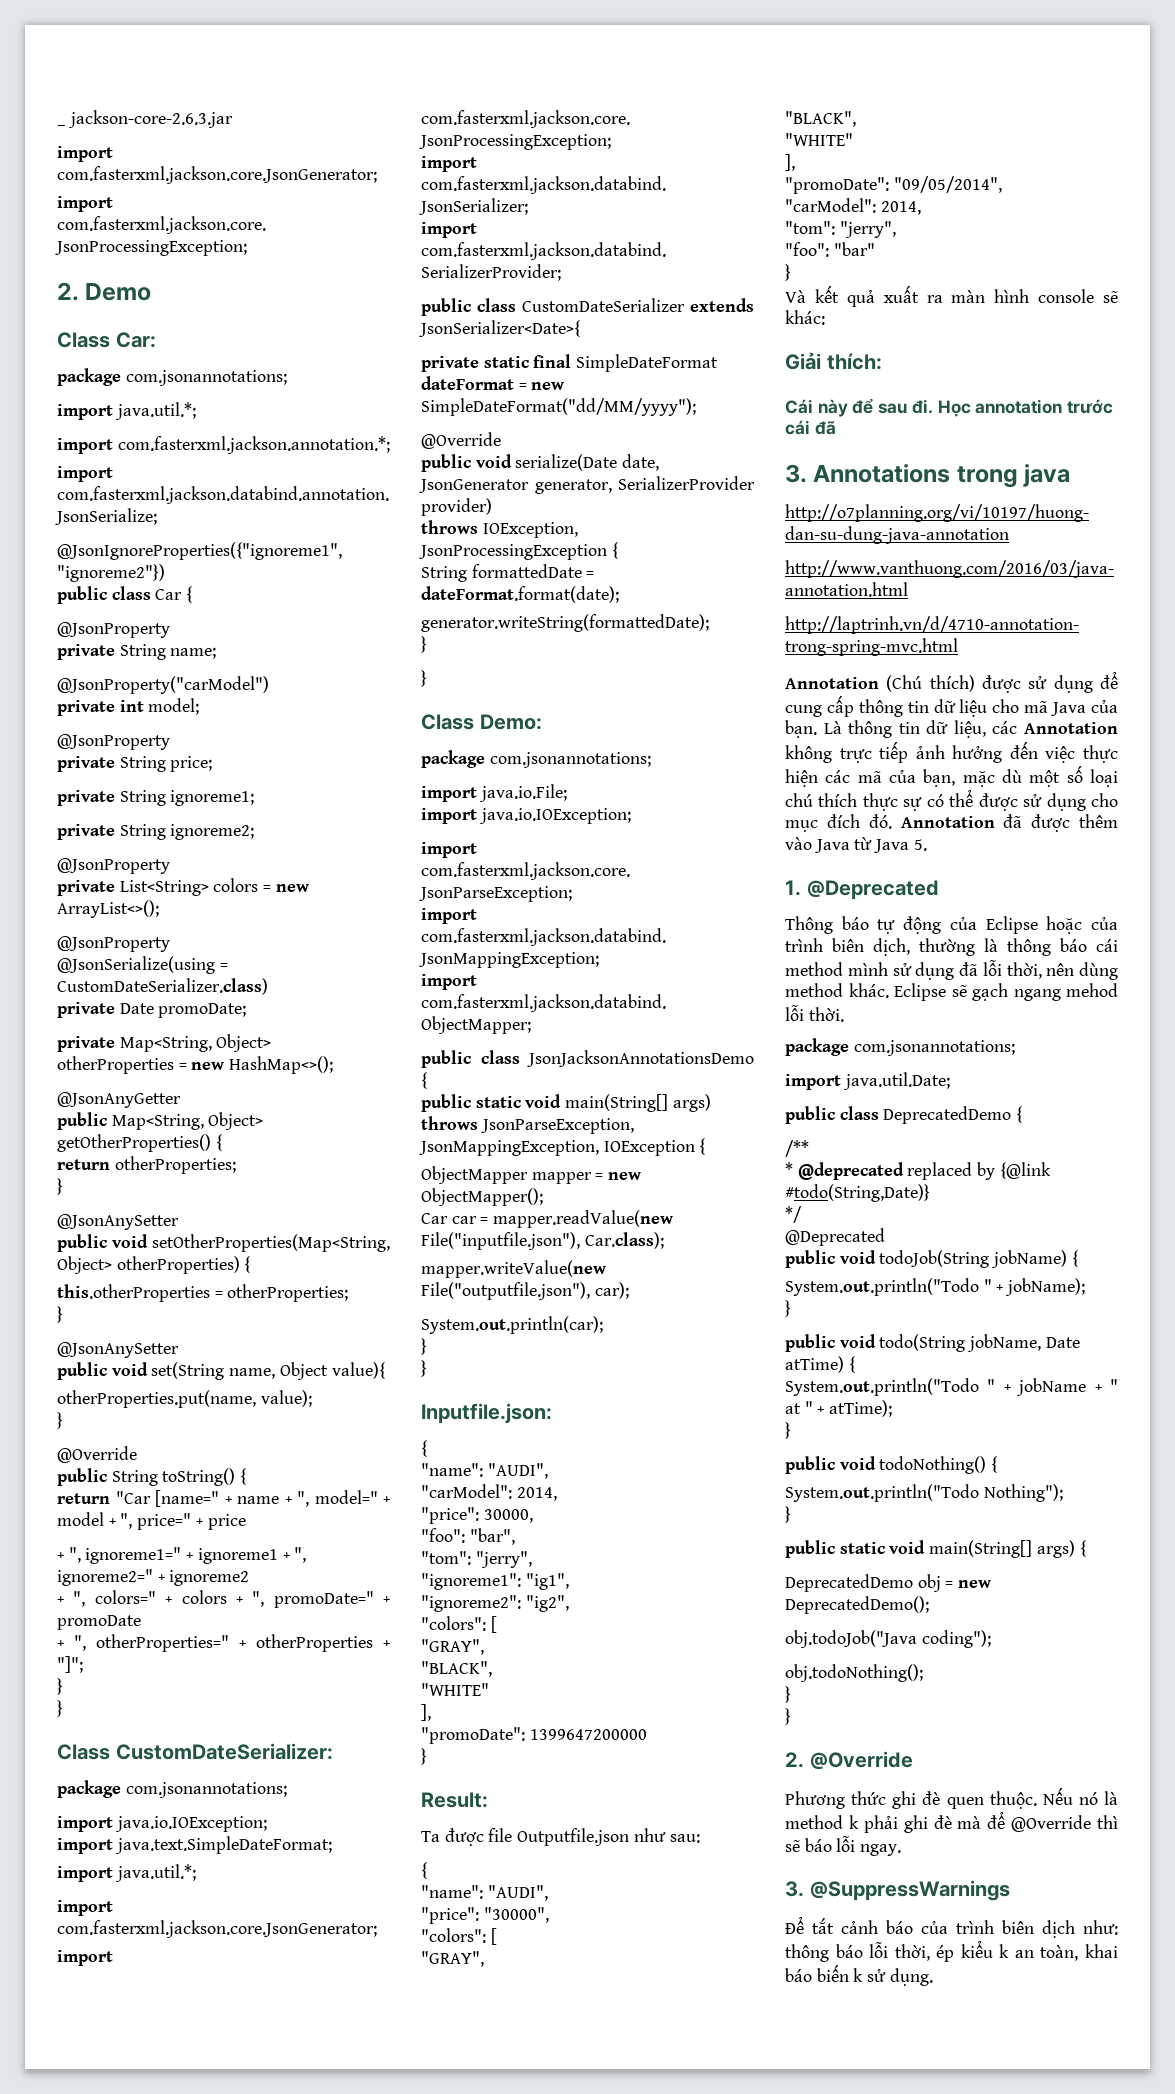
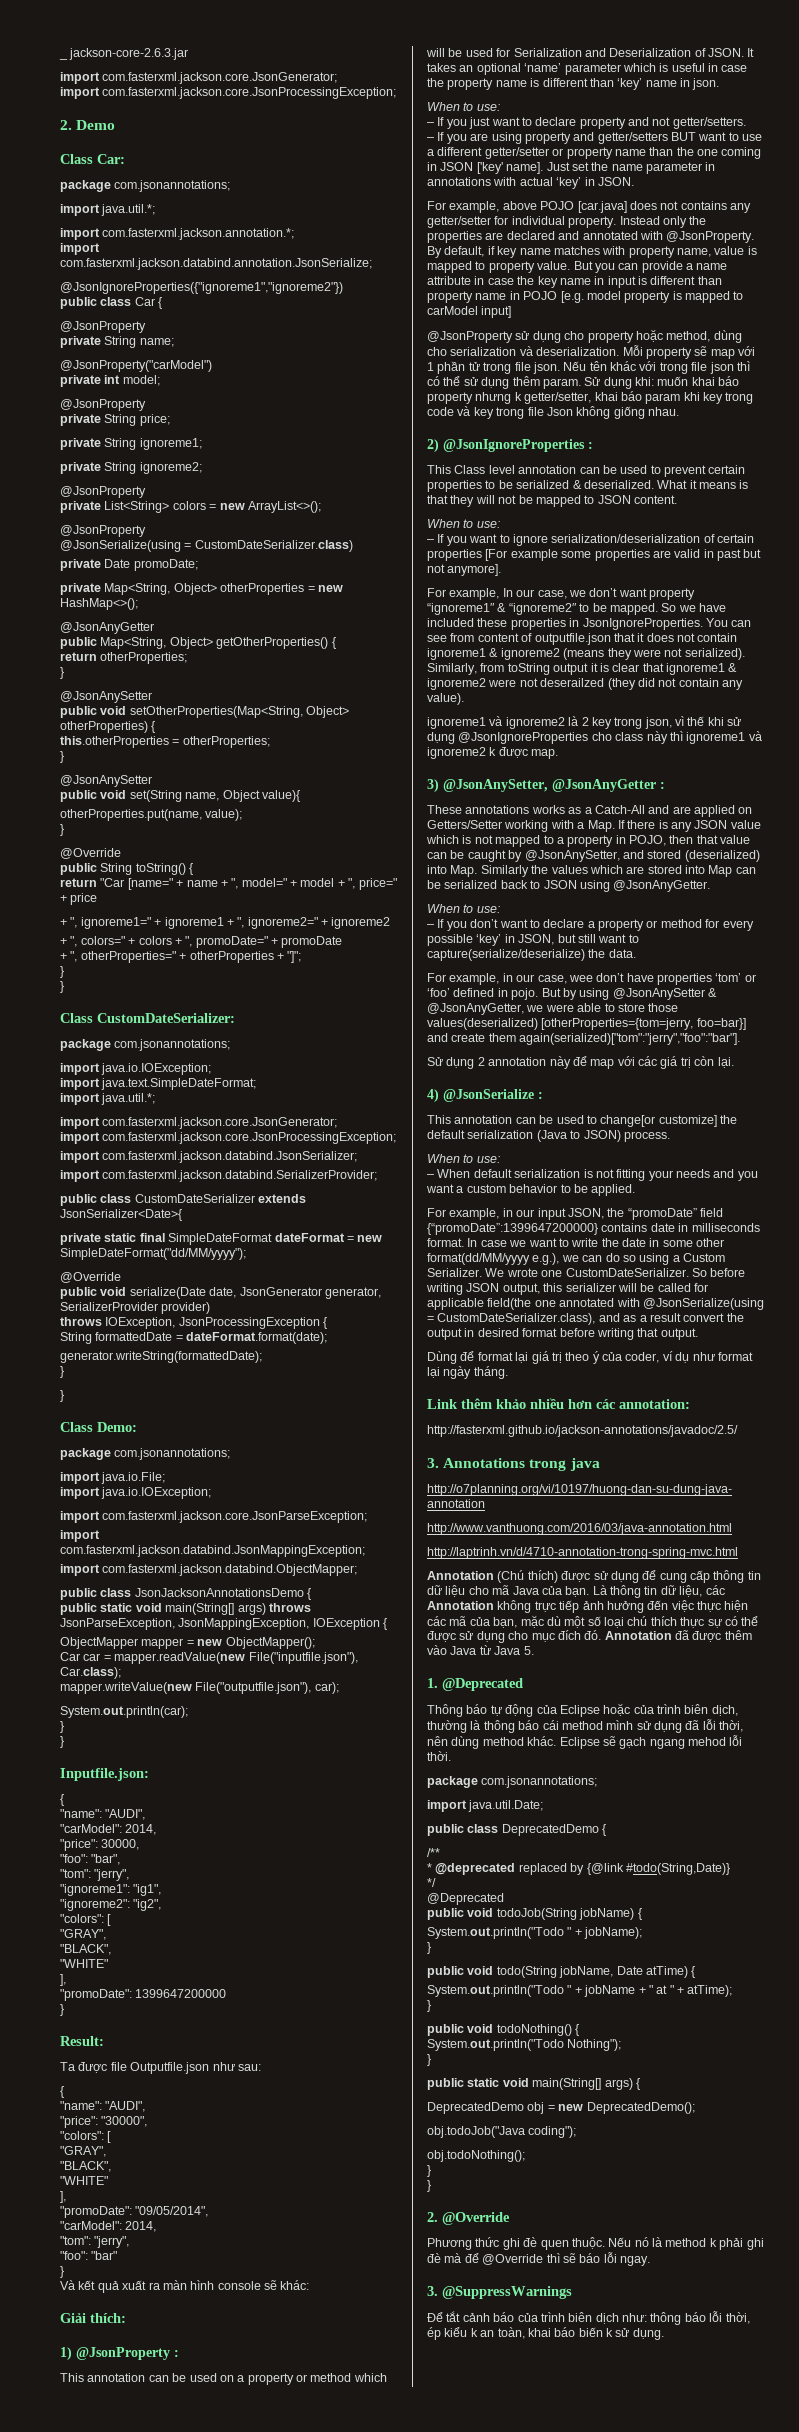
- Cái này để sau đi. Học annotation trước cái đã
+ 1) @JsonProperty :
+ This annotation can be used on a property or method which will be used for Serialization and Deserialization of JSON. It takes an optional ‘name’ parameter which is useful in case the property name is different than ‘key’ name in json.
+ When to use:
+ – If you just want to declare property and not getter/setters.
+ – If you are using property and getter/setters BUT want to use a different getter/setter or property name than the one coming in JSON ['key' name]. Just set the name parameter in annotations with actual ‘key’ in JSON.
+ For example, above POJO [car.java] does not contains any getter/setter for individual property. Instead only the properties are declared and annotated with @JsonProperty. By default, if key name matches with property name, value is mapped to property value. But you can provide a name attribute in case the key name in input is different than property name in POJO [e.g. model property is mapped to carModel input]
+ @JsonProperty sử dụng cho property hoặc method, dùng cho serialization và deserialization. Mỗi property sẽ map với 1 phần tử trong file json. Nếu tên khác với trong file json thì có thể sử dụng thêm param. Sử dụng khi: muốn khai báo property nhưng k getter/setter, khai báo param khi key trong code và key trong file Json không giống nhau.
+ 2) @JsonIgnoreProperties :
+ This Class level annotation can be used to prevent certain properties to be serialized & deserialized. What it means is that they will not be mapped to JSON content.
+ When to use:
+ – If you want to ignore serialization/deserialization of certain properties [For example some properties are valid in past but not anymore].
+ For example, In our case, we don’t want property “ignoreme1″ & “ignoreme2″ to be mapped. So we have included these properties in JsonIgnoreProperties. You can see from content of outputfile.json that it does not contain ignoreme1 & ignoreme2 (means they were not serialized). Similarly, from toString output it is clear that ignoreme1 & ignoreme2 were not deserailzed (they did not contain any value).
+ ignoreme1 và ignoreme2 là 2 key trong json, vì thế khi sử dụng @JsonIgnoreProperties cho class này thì ignoreme1 và ignoreme2 k được map.
+ 3) @JsonAnySetter, @JsonAnyGetter :
+ These annotations works as a Catch-All and are applied on Getters/Setter working with a Map. If there is any JSON value which is not mapped to a property in POJO, then that value can be caught by @JsonAnySetter, and stored (deserialized) into Map. Similarly the values which are stored into Map can be serialized back to JSON using @JsonAnyGetter.
+ When to use:
+ – If you don’t want to declare a property or method for every possible ‘key’ in JSON, but still want to capture(serialize/deserialize) the data.
+ For example, in our case, wee don’t have properties ‘tom’ or ‘foo’ defined in pojo. But by using @JsonAnySetter & @JsonAnyGetter, we were able to store those values(deserialized) [otherProperties={tom=jerry, foo=bar}] and create them again(serialized)["tom":"jerry","foo":"bar"].
+ Sử dụng 2 annotation này để map với các giá trị còn lại.
+ 4) @JsonSerialize :
+ This annotation can be used to change[or customize] the default serialization (Java to JSON) process.
+ When to use:
+ – When default serialization is not fitting your needs and you want a custom behavior to be applied.
+ For example, in our input JSON, the “promoDate” field {“promoDate”:1399647200000} contains date in milliseconds format. In case we want to write the date in some other format(dd/MM/yyyy e.g.), we can do so using a Custom Serializer. We wrote one CustomDateSerializer. So before writing JSON output, this serializer will be called for applicable field(the one annotated with @JsonSerialize(using = CustomDateSerializer.class), and as a result convert the output in desired format before writing that output.
+ Dùng để format lại giá trị theo ý của coder, ví dụ như format lại ngày tháng.
+ Link thêm khảo nhiều hơn các annotation:
+ http://fasterxml.github.io/jackson-annotations/javadoc/2.5/

